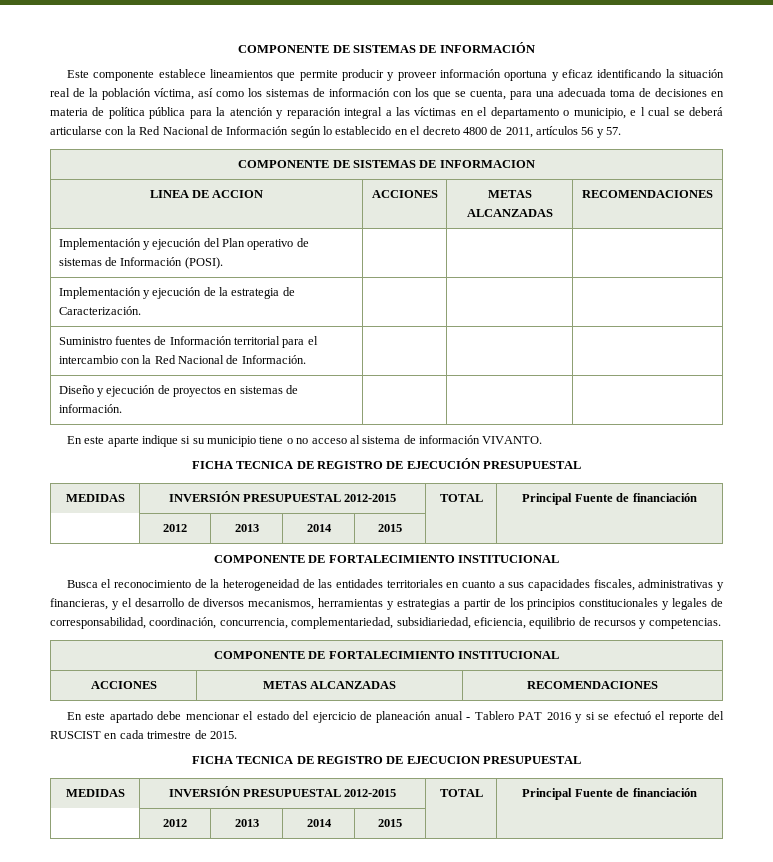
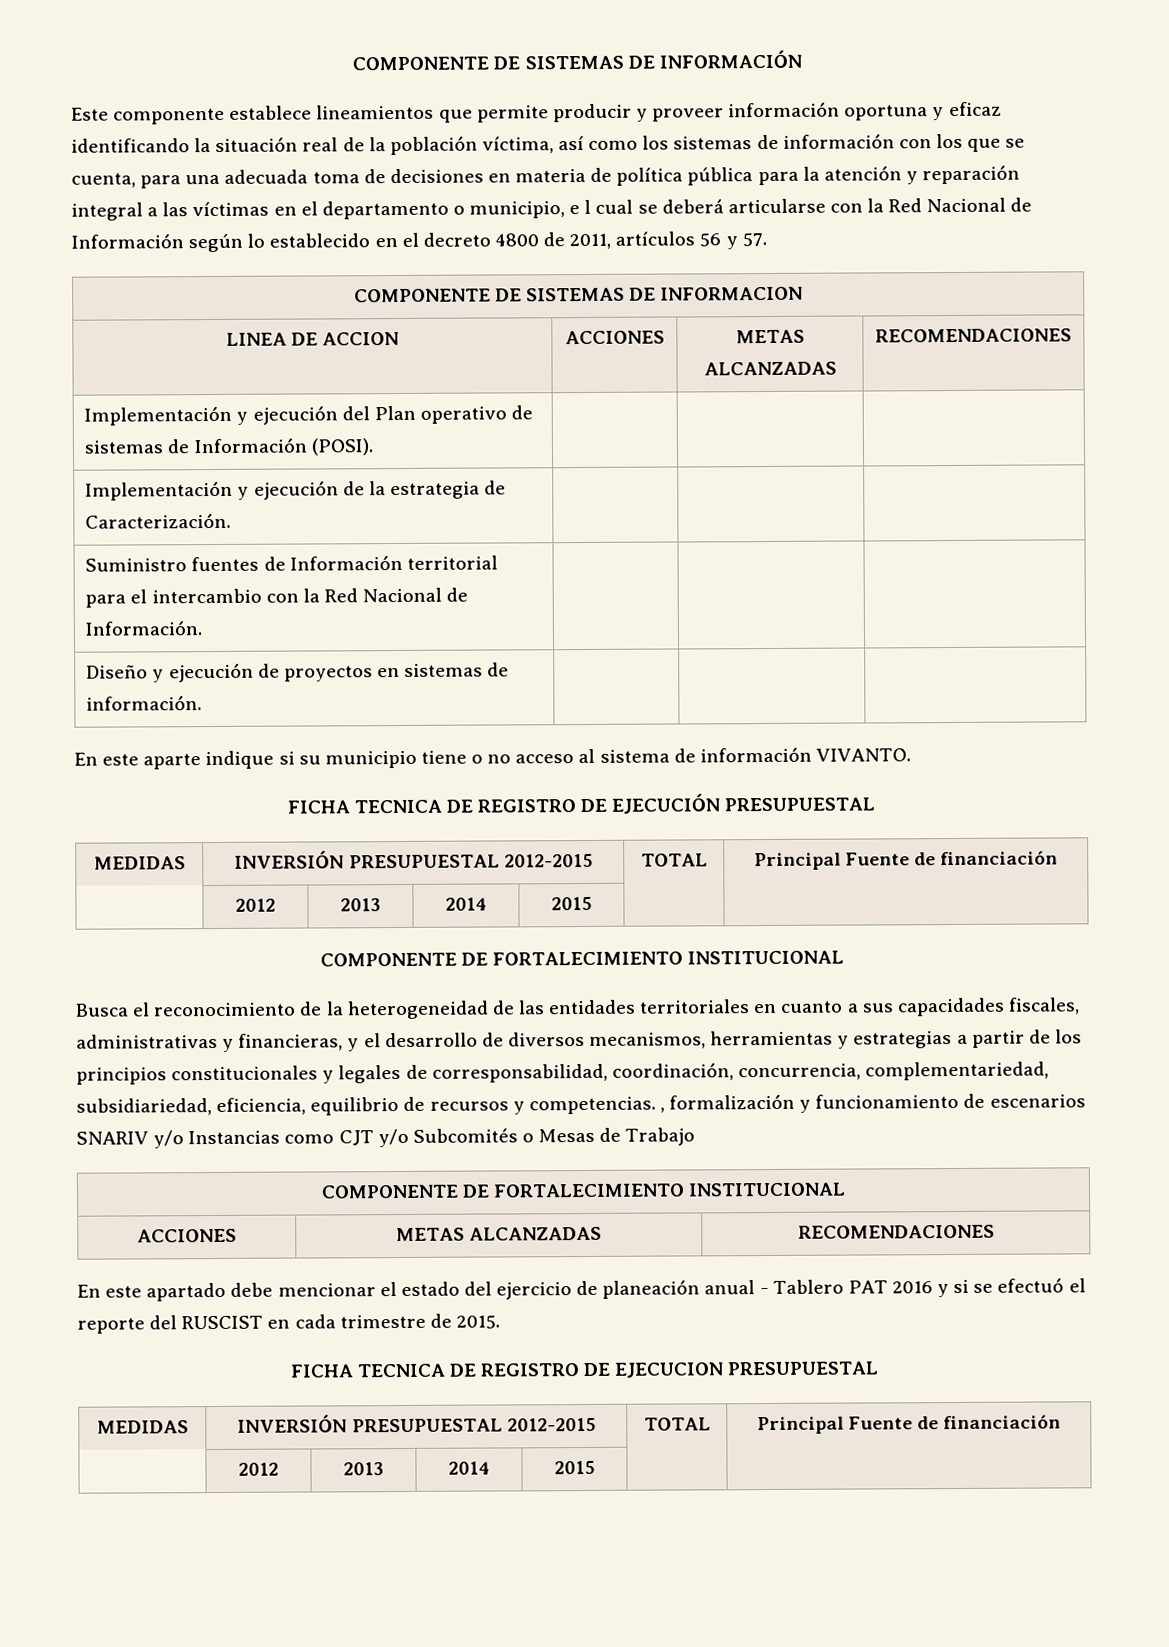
- Busca el reconocimiento de la heterogeneidad de las entidades territoriales en cuanto a sus capacidades fiscales, administrativas y financieras, y el desarrollo de diversos mecanismos, herramientas y estrategias a partir de los principios constitucionales y legales de corresponsabilidad, coordinación, concurrencia, complementariedad, subsidiariedad, eficiencia, equilibrio de recursos y competencias.
+ Busca el reconocimiento de la heterogeneidad de las entidades territoriales en cuanto a sus capacidades fiscales, administrativas y financieras, y el desarrollo de diversos mecanismos, herramientas y estrategias a partir de los principios constitucionales y legales de corresponsabilidad, coordinación, concurrencia, complementariedad, subsidiariedad, eficiencia, equilibrio de recursos y competencias. , formalización y funcionamiento de escenarios SNARIV y/o Instancias como CJT y/o Subcomités o Mesas de Trabajo

